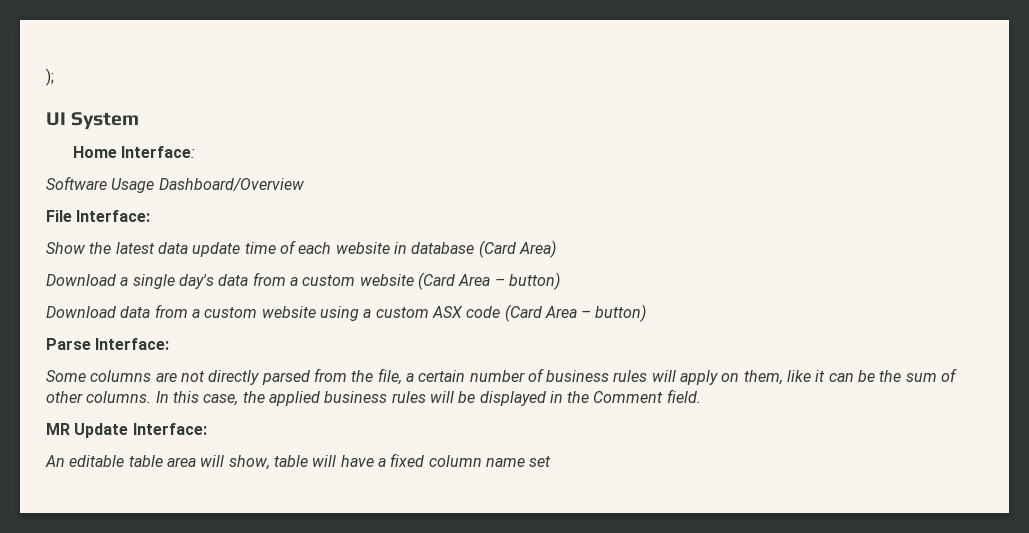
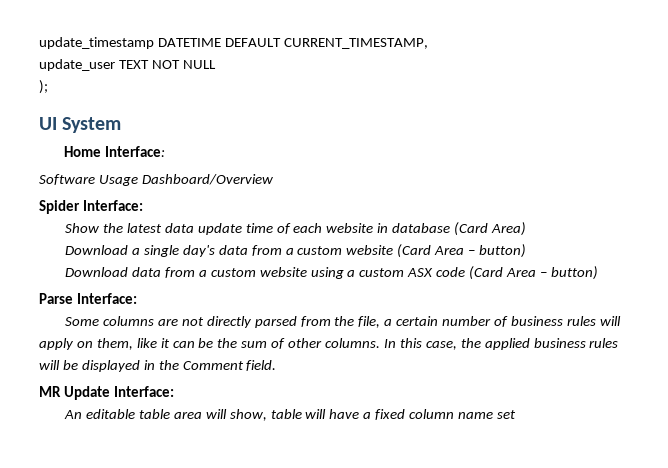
+ update_timestamp DATETIME DEFAULT CURRENT_TIMESTAMP,
+ update_user TEXT NOT NULL
- File Interface:
+ Spider Interface:

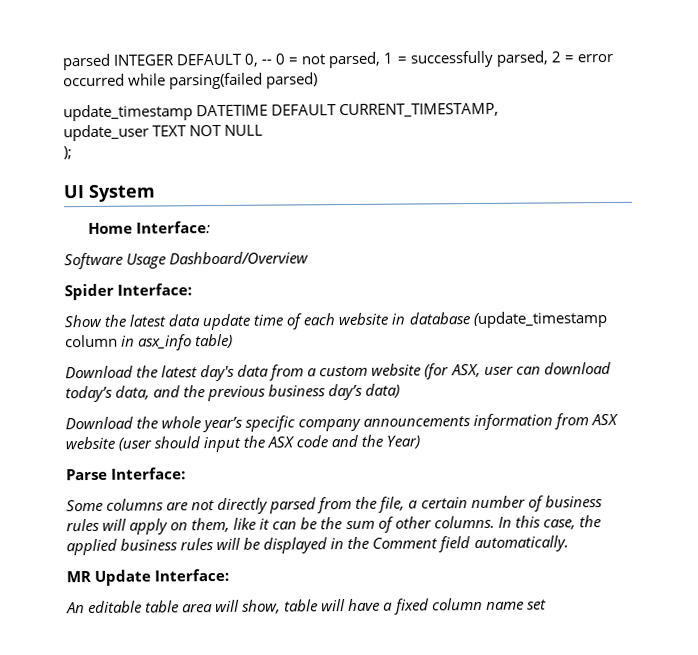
+ parsed INTEGER DEFAULT 0, -- 0 = not parsed, 1 = successfully parsed, 2 = error occurred while parsing(failed parsed)
- Show the latest data update time of each website in database (Card Area)
- Download a single day's data from a custom website (Card Area – button)
- Download data from a custom website using a custom ASX code (Card Area – button)
+ Show the latest data update time of each website in database (update_timestamp column in asx_info table)
+ Download the latest day's data from a custom website (for ASX, user can download today’s data, and the previous business day’s data)
+ Download the whole year’s specific company announcements information from ASX website (user should input the ASX code and the Year)
- In this case, the applied business rules will be displayed in the Comment field.
+ In this case, the applied business rules will be displayed in the Comment field automatically.

